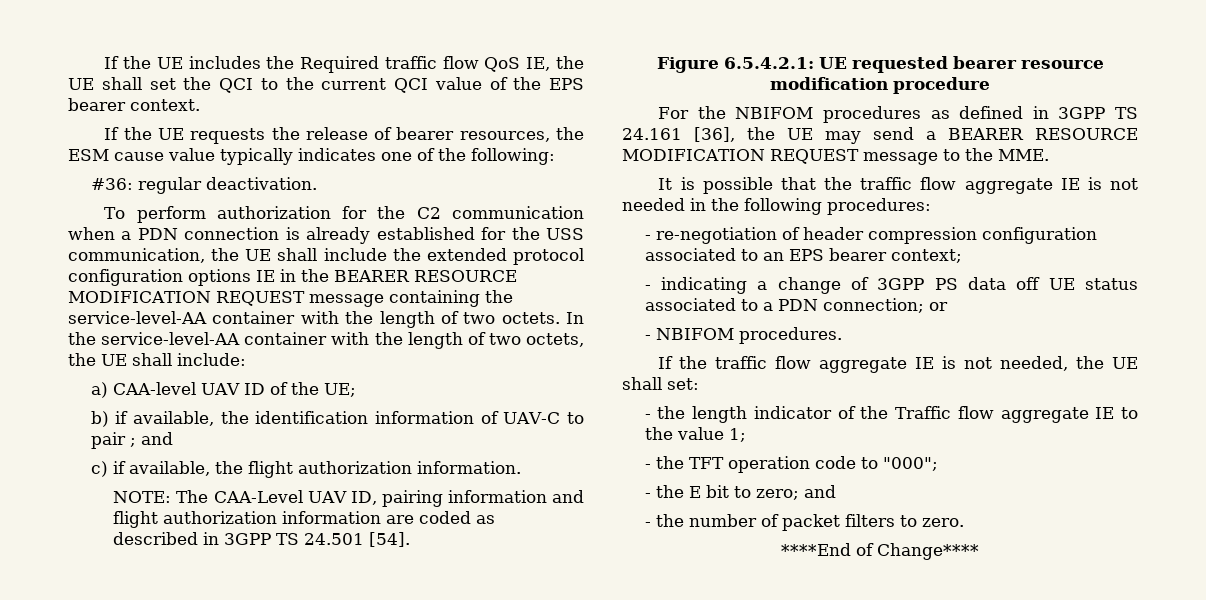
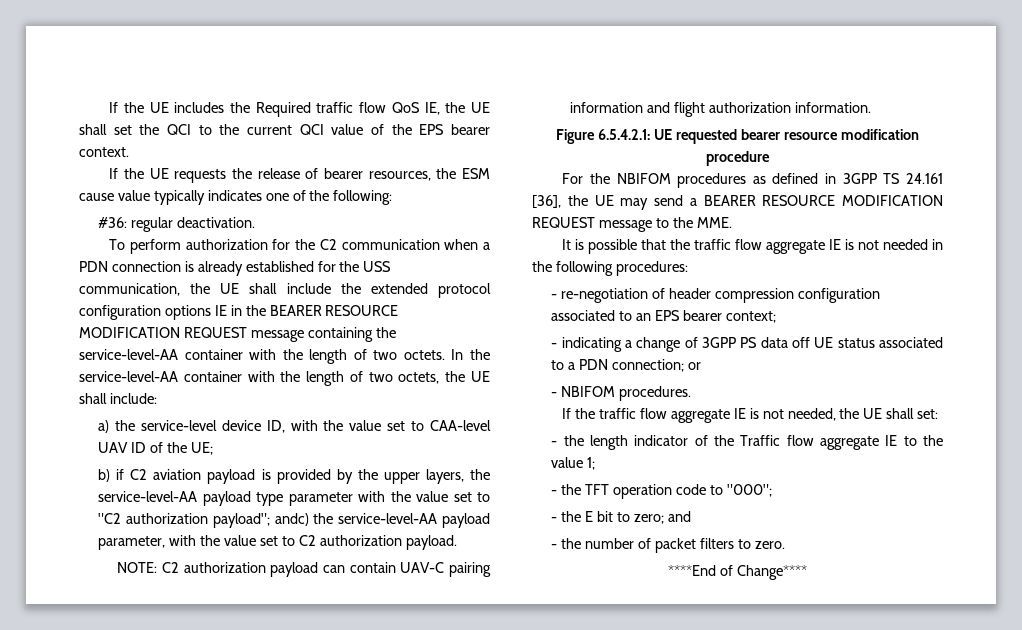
- a) CAA-level UAV ID of the UE;
+ a) the service-level device ID, with the value set to CAA-level UAV ID of the UE;
- b) if available, the identification information of UAV-C to pair ; and
- c) if available, the flight authorization information.
- NOTE: The CAA-Level UAV ID, pairing information and flight authorization information are coded as described in 3GPP TS 24.501 [54].
+ b) if C2 aviation payload is provided by the upper layers, the service-level-AA payload type parameter with the value set to "C2 authorization payload"; andc) the service-level-AA payload parameter, with the value set to C2 authorization payload.
+ NOTE: C2 authorization payload can contain UAV-C pairing information and flight authorization information.

